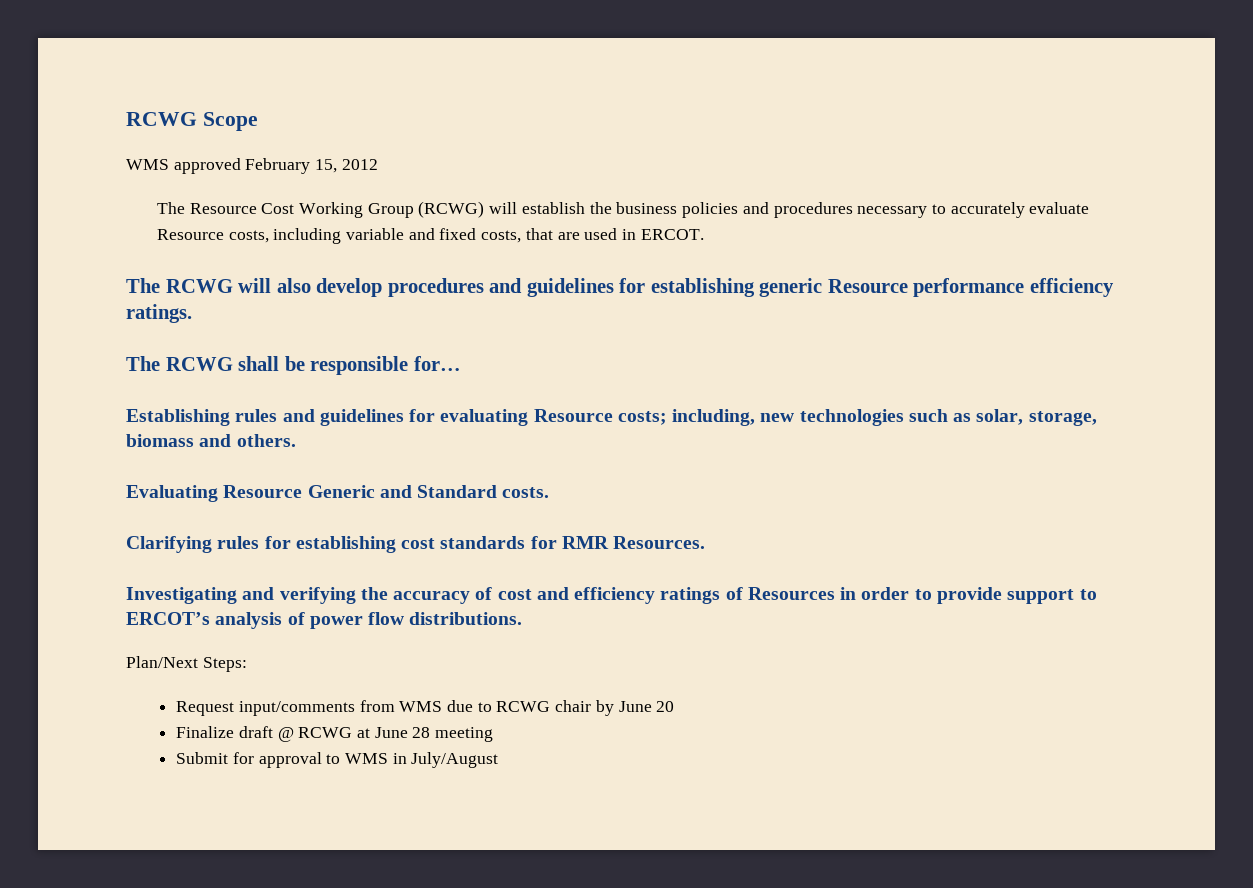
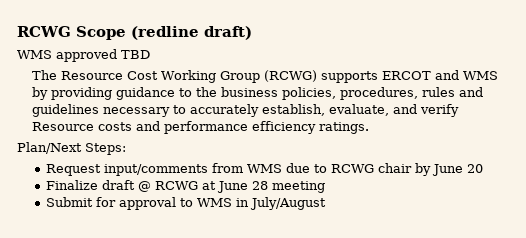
- RCWG Scope
+ RCWG Scope (redline draft)
- WMS approved February 15, 2012
+ WMS approved TBD
- The Resource Cost Working Group (RCWG) will establish the business policies and procedures necessary to accurately evaluate Resource costs, including variable and fixed costs, that are used in ERCOT.
- The RCWG will also develop procedures and guidelines for establishing generic Resource performance efficiency ratings.
- The RCWG shall be responsible for…
- Establishing rules and guidelines for evaluating Resource costs; including, new technologies such as solar, storage, biomass and others.
- Evaluating Resource Generic and Standard costs.
- Clarifying rules for establishing cost standards for RMR Resources.
- Investigating and verifying the accuracy of cost and efficiency ratings of Resources in order to provide support to ERCOT’s analysis of power flow distributions.
+ The Resource Cost Working Group (RCWG) supports ERCOT and WMS by providing guidance to the business policies, procedures, rules and guidelines necessary to accurately establish, evaluate, and verify Resource costs and performance efficiency ratings.

